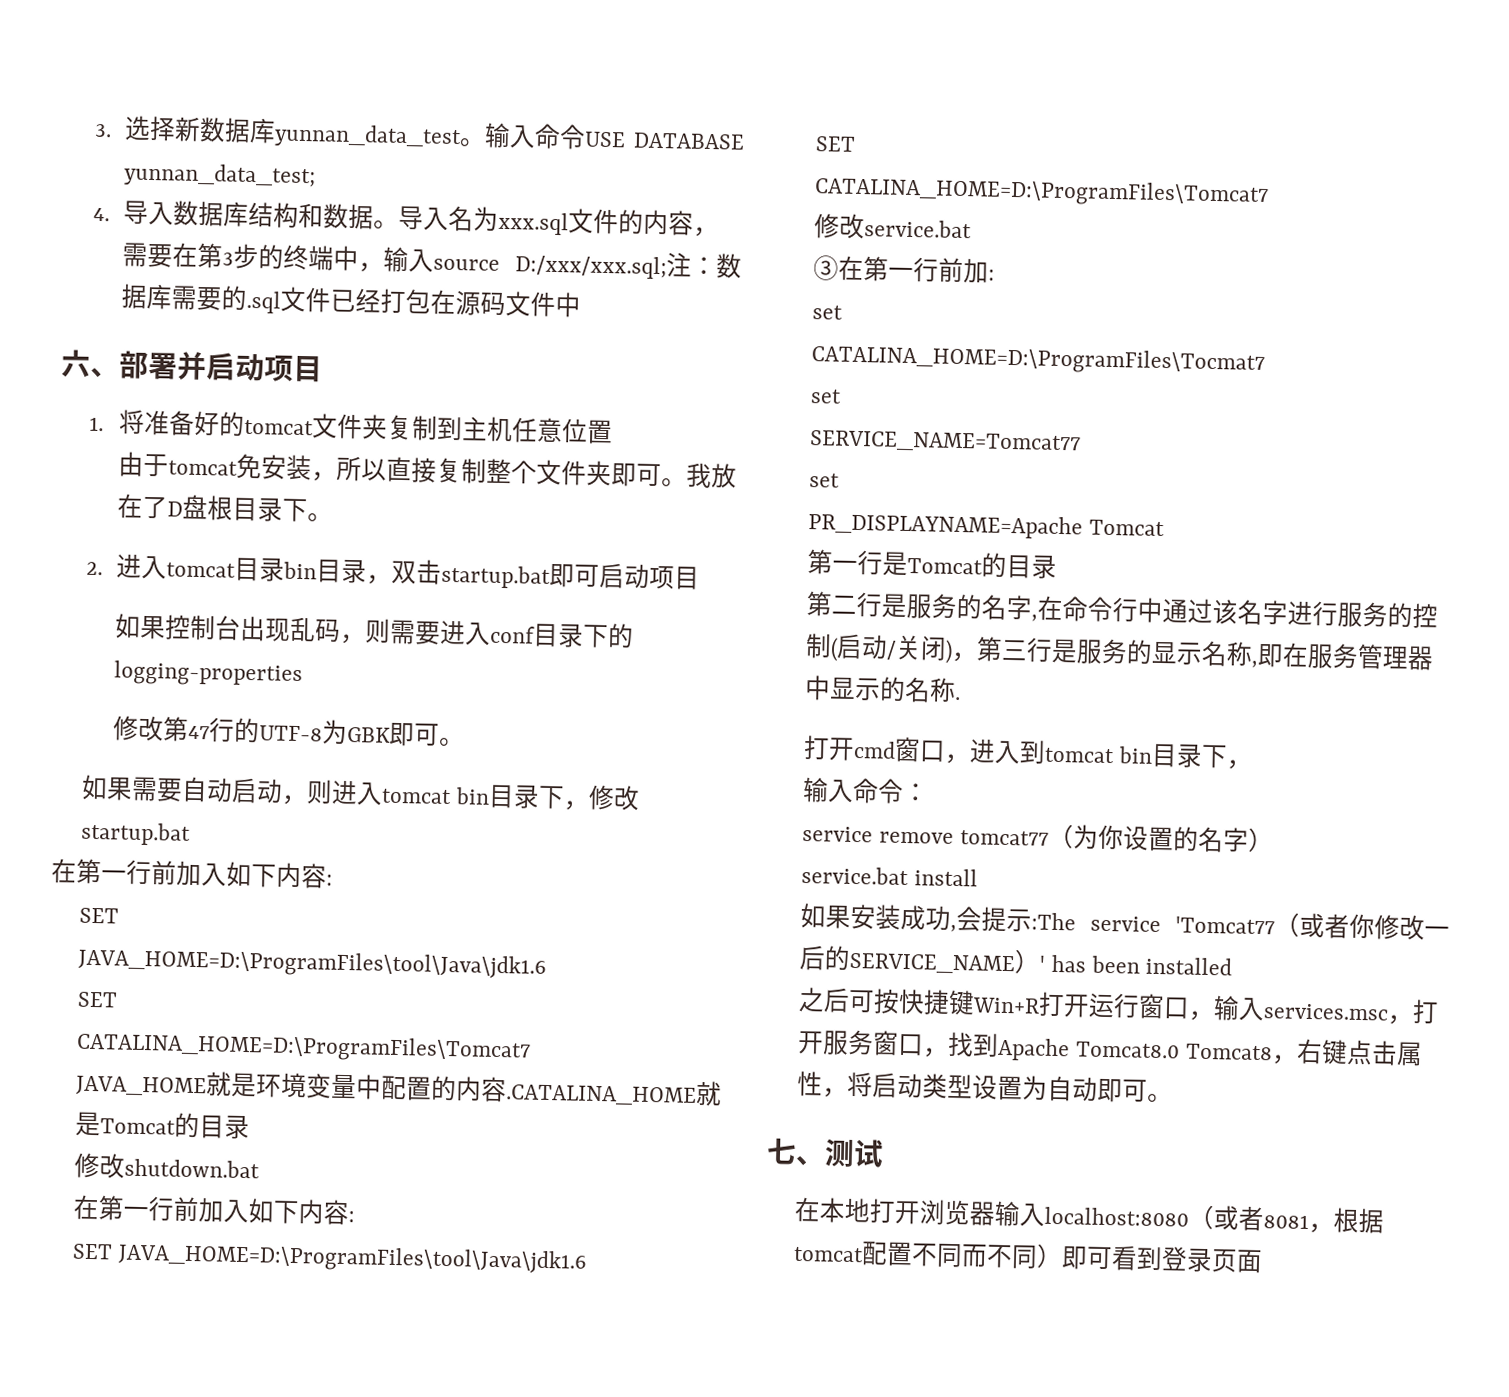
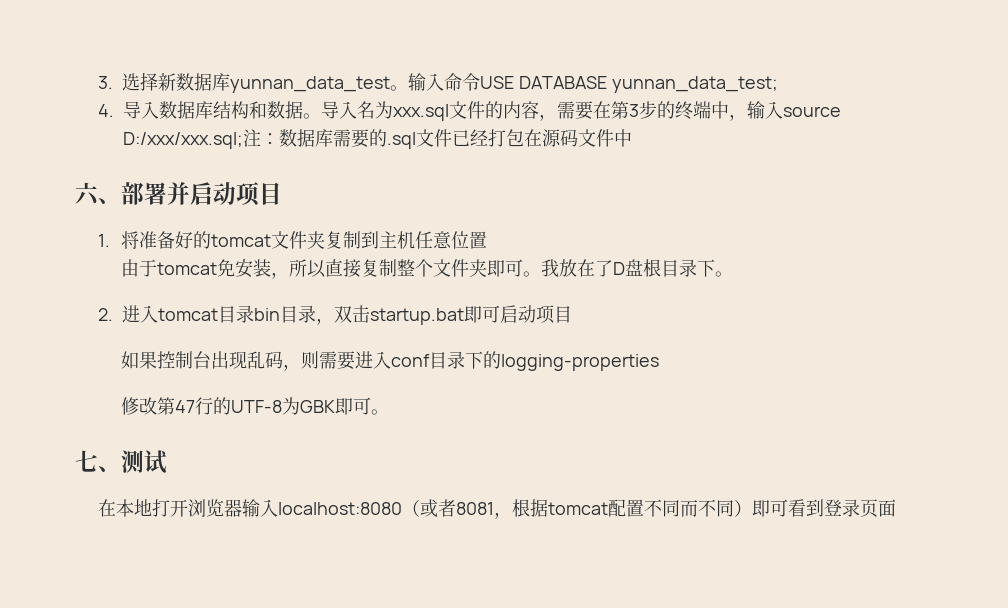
- 如果需要自动启动，则进入tomcat bin目录下，修改startup.bat
- 在第一行前加入如下内容:
- SET
- JAVA_HOME=D:\ProgramFiles\tool\Java\jdk1.6
- SET
- CATALINA_HOME=D:\ProgramFiles\Tomcat7
- JAVA_HOME就是环境变量中配置的内容.CATALINA_HOME就是Tomcat的目录
- 修改shutdown.bat
- 在第一行前加入如下内容:
- SET JAVA_HOME=D:\ProgramFiles\tool\Java\jdk1.6
- SET
- CATALINA_HOME=D:\ProgramFiles\Tomcat7
- 修改service.bat
- ③在第一行前加:
- set
- CATALINA_HOME=D:\ProgramFiles\Tocmat7
- set
- SERVICE_NAME=Tomcat77
- set
- PR_DISPLAYNAME=Apache Tomcat
- 第一行是Tomcat的目录
- 第二行是服务的名字,在命令行中通过该名字进行服务的控制(启动/关闭)，第三行是服务的显示名称,即在服务管理器中显示的名称.
- 打开cmd窗口，进入到tomcat bin目录下，
- 输入命令：
- service remove tomcat77（为你设置的名字）
- service.bat install
- 如果安装成功,会提示:The service 'Tomcat77（或者你修改一后的SERVICE_NAME）' has been installed
- 之后可按快捷键Win+R打开运行窗口，输入services.msc，打开服务窗口，找到Apache Tomcat8.0 Tomcat8，右键点击属性，将启动类型设置为自动即可。

